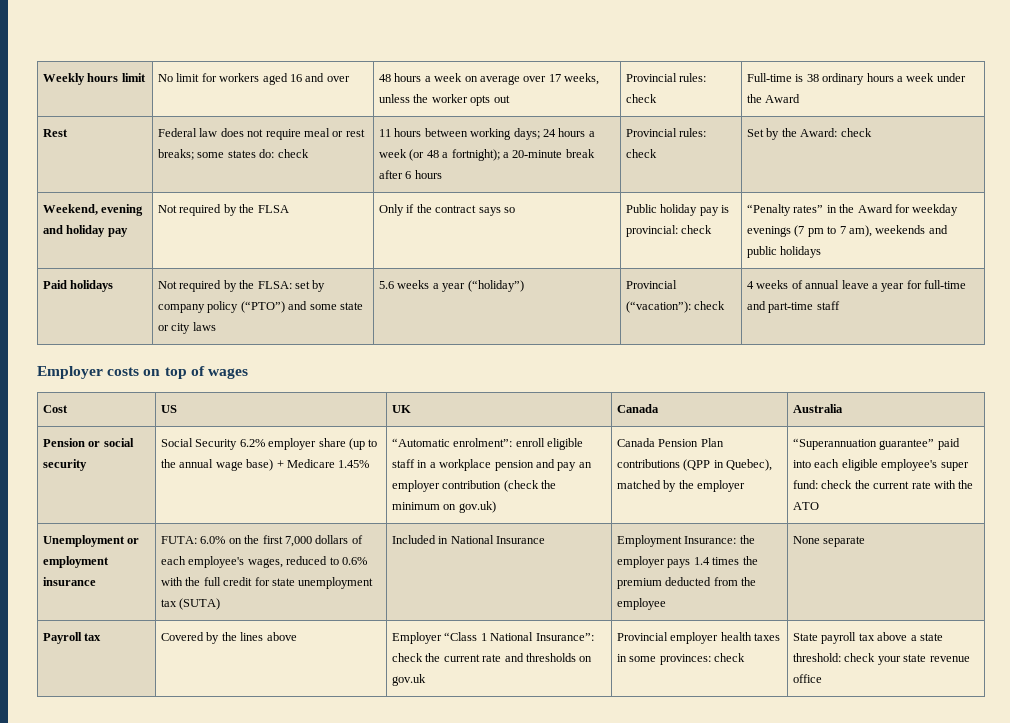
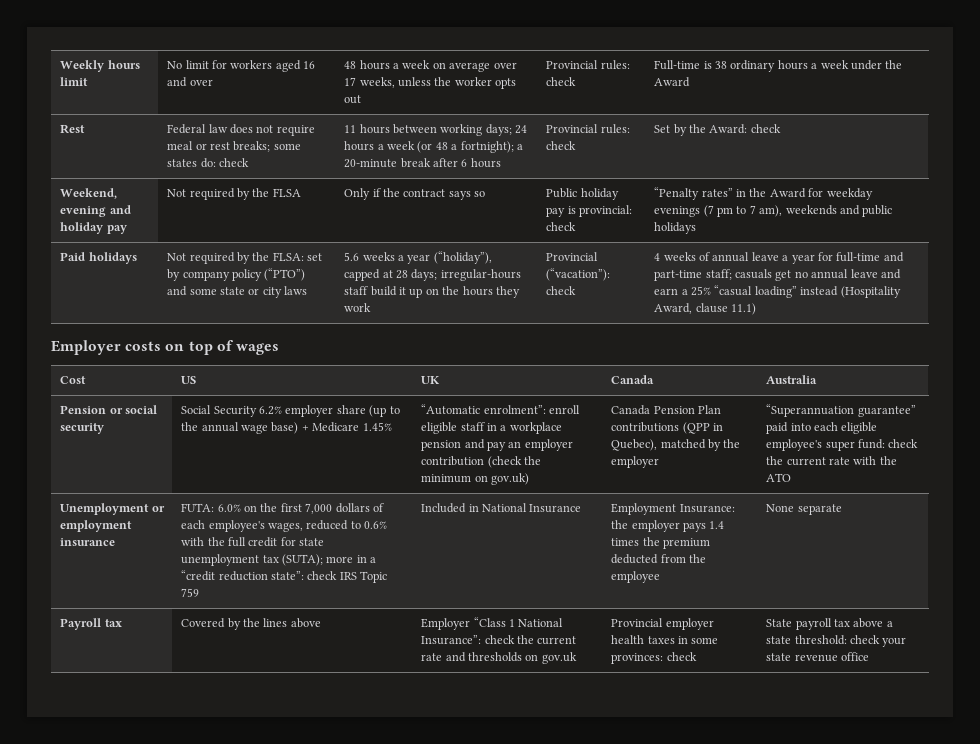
- 5.6 weeks a year (“holiday”)
+ 5.6 weeks a year (“holiday”), capped at 28 days; irregular-hours staff build it up on the hours they work
- 4 weeks of annual leave a year for full-time and part-time staff
+ 4 weeks of annual leave a year for full-time and part-time staff; casuals get no annual leave and earn a 25% “casual loading” instead (Hospitality Award, clause 11.1)
- FUTA: 6.0% on the first 7,000 dollars of each employee's wages, reduced to 0.6% with the full credit for state unemployment tax (SUTA)
+ FUTA: 6.0% on the first 7,000 dollars of each employee's wages, reduced to 0.6% with the full credit for state unemployment tax (SUTA); more in a “credit reduction state”: check IRS Topic 759

